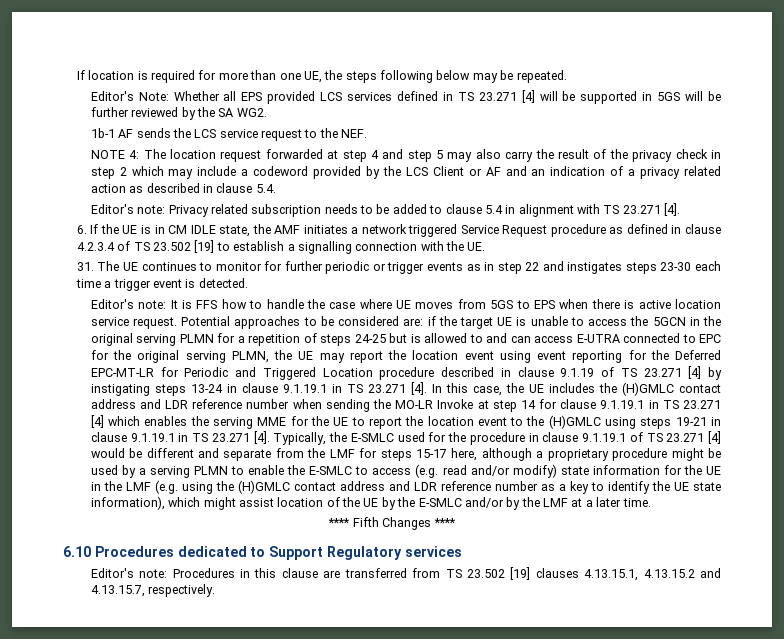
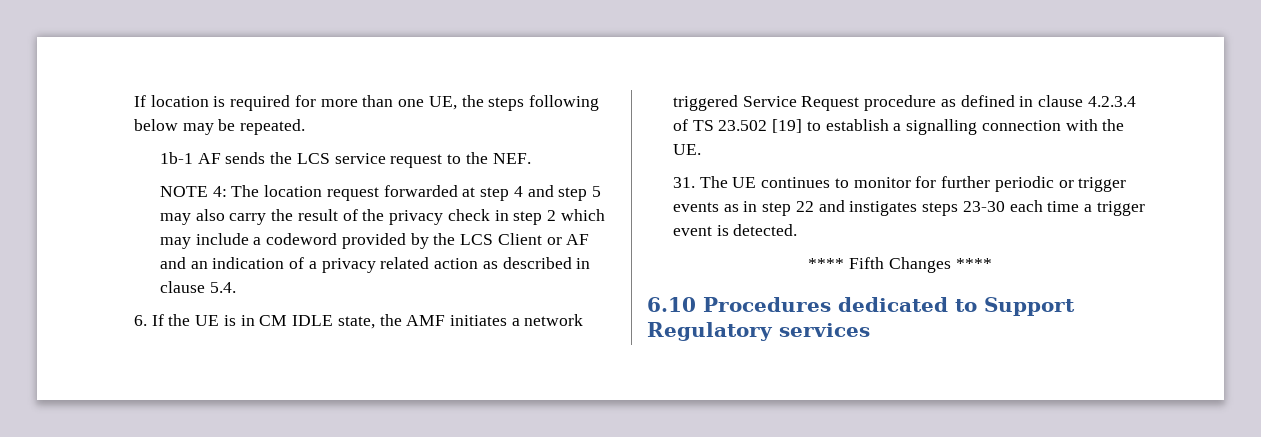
- Editor's Note: Whether all EPS provided LCS services defined in TS 23.271 [4] will be supported in 5GS will be further reviewed by the SA WG2.
- Editor's note: Privacy related subscription needs to be added to clause 5.4 in alignment with TS 23.271 [4].
- Editor's note: It is FFS how to handle the case where UE moves from 5GS to EPS when there is active location service request. Potential approaches to be considered are: if the target UE is unable to access the 5GCN in the original serving PLMN for a repetition of steps 24-25 but is allowed to and can access E-UTRA connected to EPC for the original serving PLMN, the UE may report the location event using event reporting for the Deferred EPC-MT-LR for Periodic and Triggered Location procedure described in clause 9.1.19 of TS 23.271 [4] by instigating steps 13-24 in clause 9.1.19.1 in TS 23.271 [4]. In this case, the UE includes the (H)GMLC contact address and LDR reference number when sending the MO-LR Invoke at step 14 for clause 9.1.19.1 in TS 23.271 [4] which enables the serving MME for the UE to report the location event to the (H)GMLC using steps 19-21 in clause 9.1.19.1 in TS 23.271 [4]. Typically, the E-SMLC used for the procedure in clause 9.1.19.1 of TS 23.271 [4] would be different and separate from the LMF for steps 15-17 here, although a proprietary procedure might be used by a serving PLMN to enable the E-SMLC to access (e.g. read and/or modify) state information for the UE in the LMF (e.g. using the (H)GMLC contact address and LDR reference number as a key to identify the UE state information), which might assist location of the UE by the E-SMLC and/or by the LMF at a later time.
- Editor's note: Procedures in this clause are transferred from TS 23.502 [19] clauses 4.13.15.1, 4.13.15.2 and 4.13.15.7, respectively.

